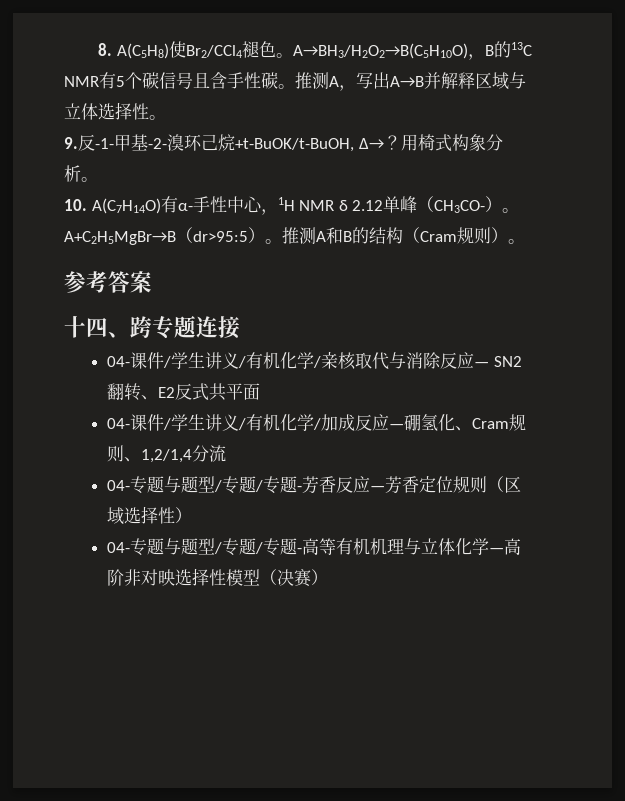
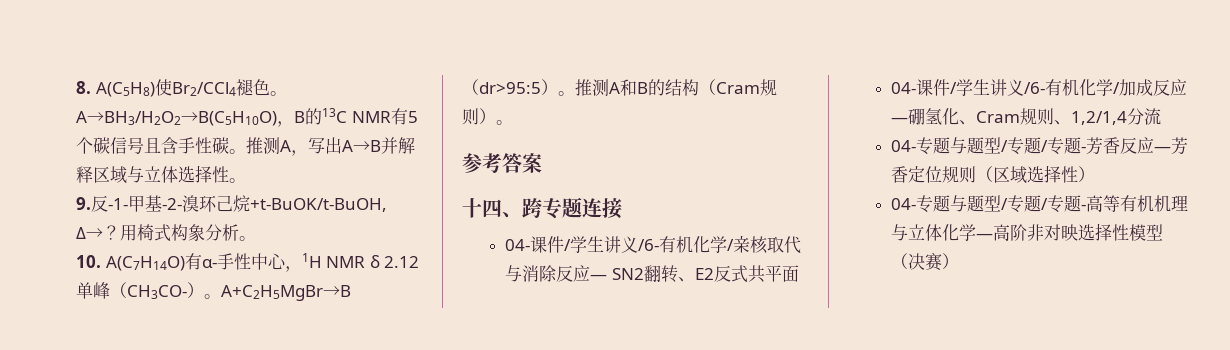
- 04-课件/学生讲义/有机化学/亲核取代与消除反应— SN2翻转、E2反式共平面
+ 04-课件/学生讲义/6-有机化学/亲核取代与消除反应— SN2翻转、E2反式共平面
- 04-课件/学生讲义/有机化学/加成反应—硼氢化、Cram规则、1,2/1,4分流
+ 04-课件/学生讲义/6-有机化学/加成反应—硼氢化、Cram规则、1,2/1,4分流

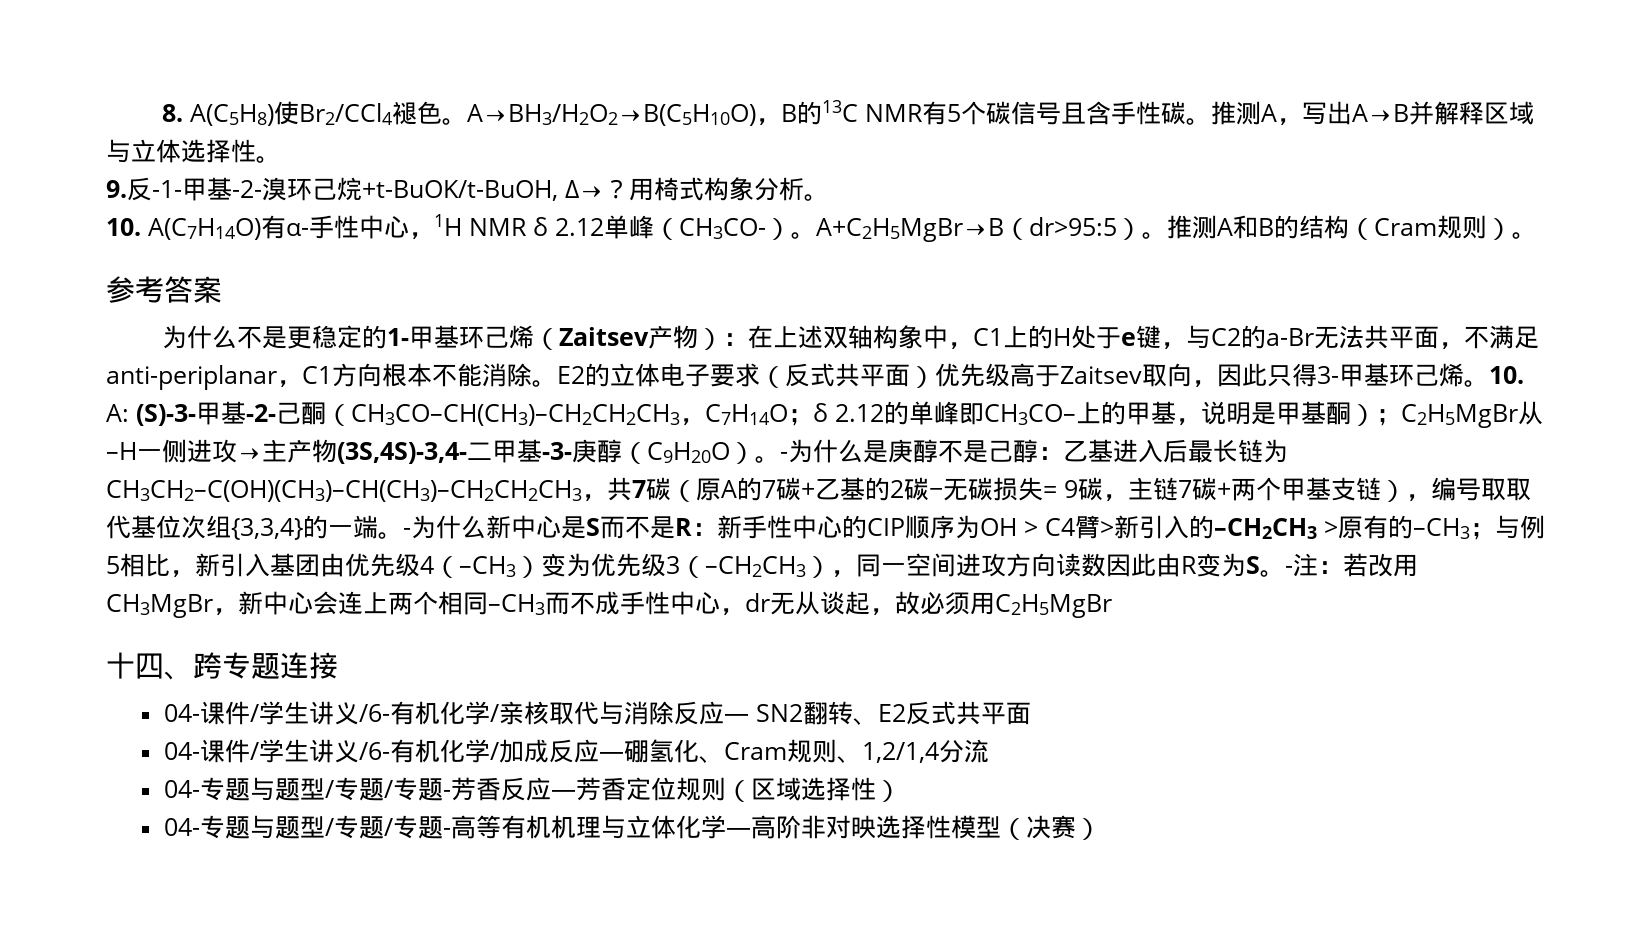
+ 为什么不是更稳定的1-甲基环己烯（Zaitsev产物）：在上述双轴构象中，C1上的H处于e键，与C2的a-Br无法共平面，不满足anti-periplanar，C1方向根本不能消除。E2的立体电子要求（反式共平面）优先级高于Zaitsev取向，因此只得3-甲基环己烯。10. A: (S)-3-甲基-2-己酮（CH3CO–CH(CH3)–CH2CH2CH3，C7H14O；δ 2.12的单峰即CH3CO–上的甲基，说明是甲基酮）；C2H5MgBr从–H一侧进攻→主产物(3S,4S)-3,4-二甲基-3-庚醇（C9H20O）。-为什么是庚醇不是己醇：乙基进入后最长链为CH3CH2–C(OH)(CH3)–CH(CH3)–CH2CH2CH3，共7碳（原A的7碳+乙基的2碳−无碳损失= 9碳，主链7碳+两个甲基支链），编号取取代基位次组{3,3,4}的一端。-为什么新中心是S而不是R：新手性中心的CIP顺序为OH > C4臂>新引入的–CH2CH3 >原有的–CH3；与例5相比，新引入基团由优先级4（–CH3）变为优先级3（–CH2CH3），同一空间进攻方向读数因此由R变为S。-注：若改用CH3MgBr，新中心会连上两个相同–CH3而不成手性中心，dr无从谈起，故必须用C2H5MgBr

